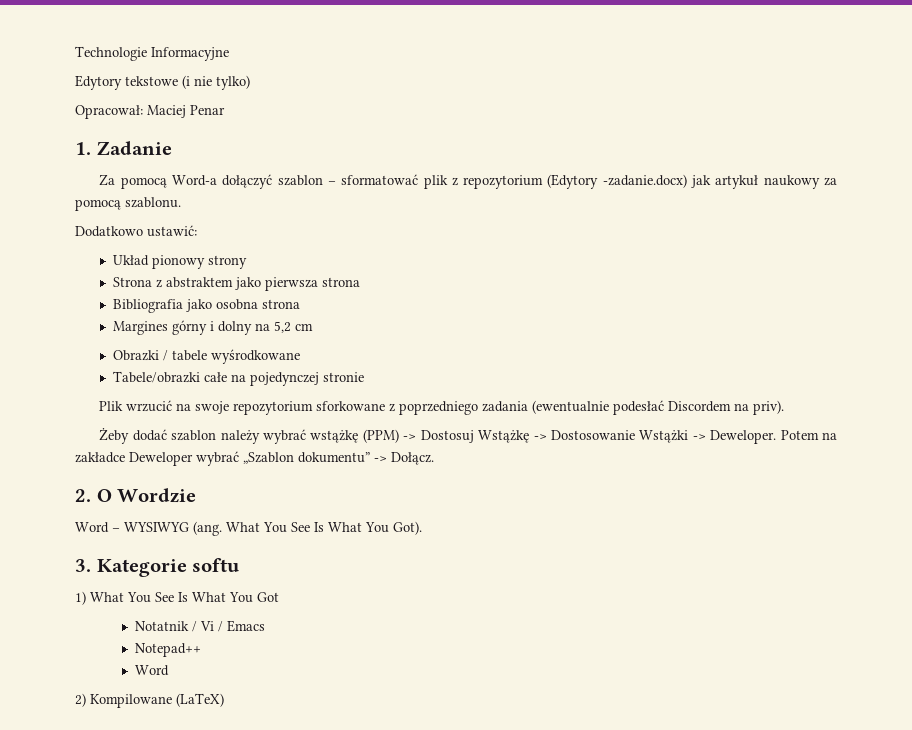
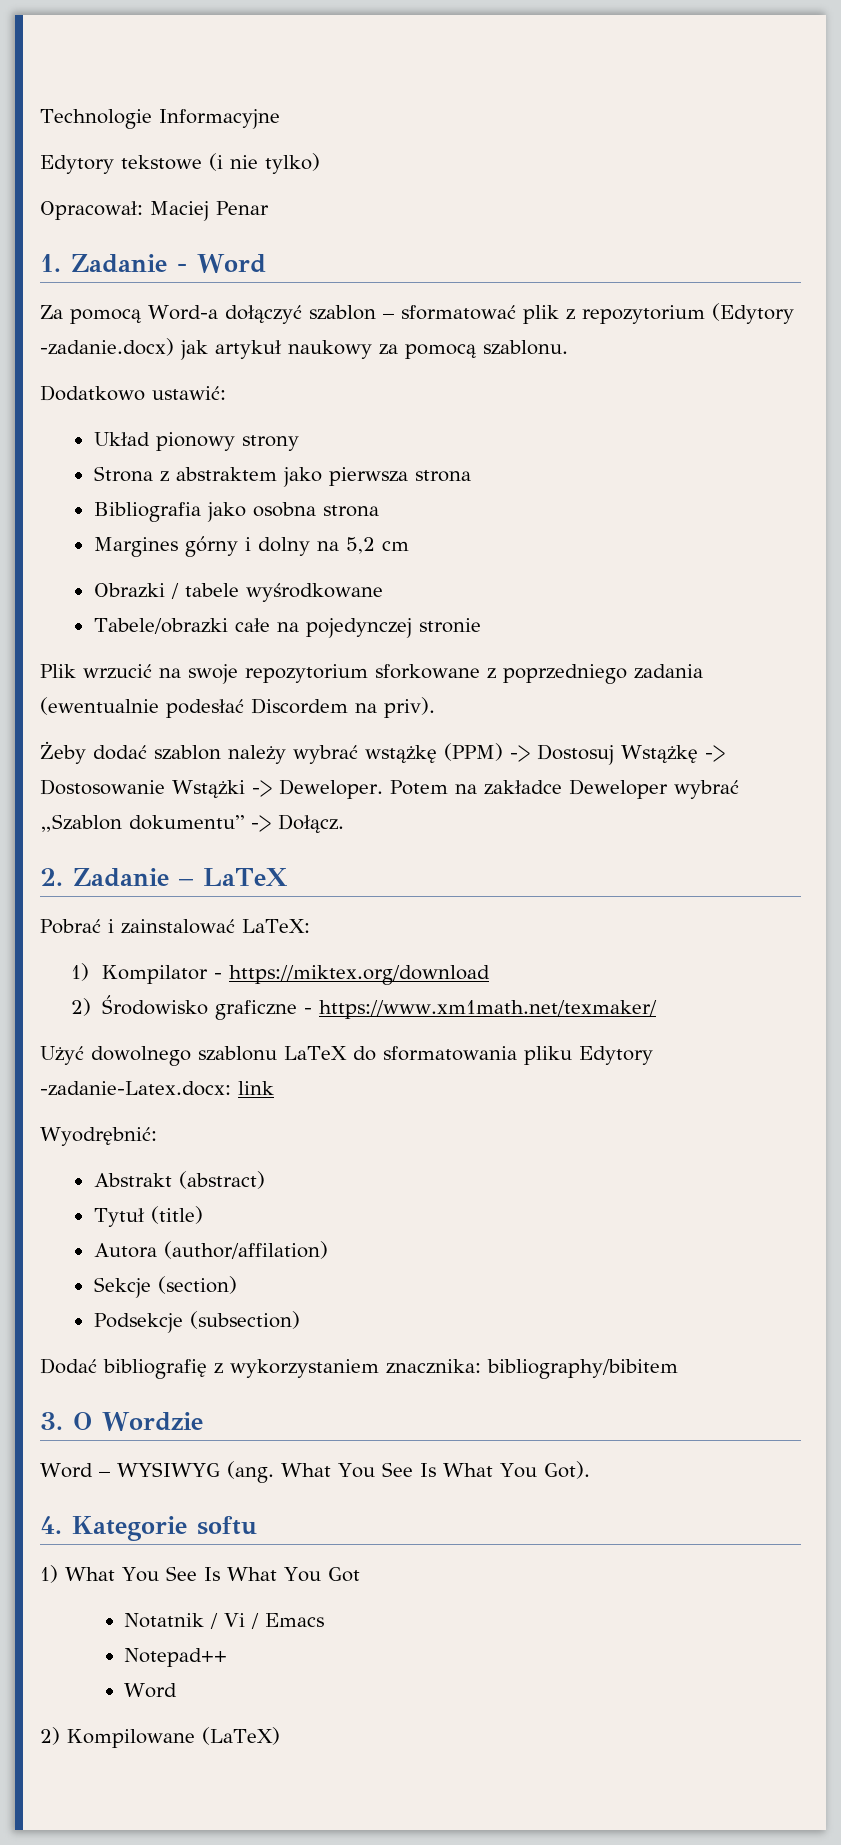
- 1. Zadanie
+ 1. Zadanie - Word
- 2. O Wordzie
+ 2. Zadanie – LaTeX
+ Pobrać i zainstalować LaTeX:
+ 1) Kompilator - https://miktex.org/download
+ 2) Środowisko graficzne - https://www.xm1math.net/texmaker/
+ Użyć dowolnego szablonu LaTeX do sformatowania pliku Edytory -zadanie-Latex.docx: link
+ Wyodrębnić:
+ Abstrakt (abstract)
+ Tytuł (title)
+ Autora (author/affilation)
+ Sekcje (section)
+ Podsekcje (subsection)
+ Dodać bibliografię z wykorzystaniem znacznika: bibliography/bibitem
+ 3. O Wordzie
- 3. Kategorie softu
+ 4. Kategorie softu

